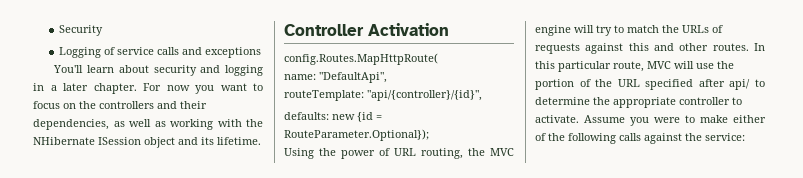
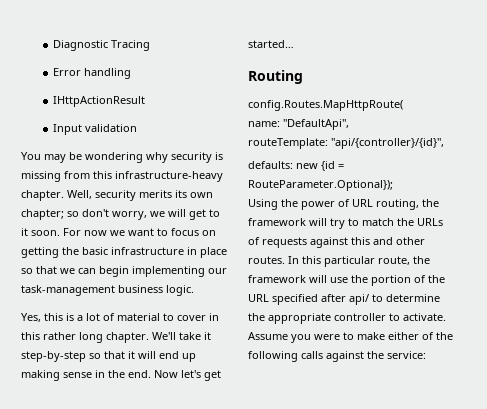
- Security
- Logging of service calls and exceptions
- You'll learn about security and logging in a later chapter.
+ Diagnostic Tracing
+ Error handling
+ IHttpActionResult
+ Input validation
+ You may be wondering why security is missing from this infrastructure-heavy chapter. Well, security merits its own chapter; so don't worry, we will get to it soon.
- For now you want to focus on the controllers and their dependencies, as well as working with the NHibernate ISession object and its lifetime.
- Controller Activation
+ For now we want to focus on getting the basic infrastructure in place so that we can begin implementing our task-management business logic.
+ Yes, this is a lot of material to cover in this rather long chapter. We'll take it step-by-step so that it will end up making sense in the end. Now let's get started…
+ Routing
- Using the power of URL routing, the MVC engine will try to match the URLs of requests against this and other routes.
+ Using the power of URL routing, the framework will try to match the URLs of requests against this and other routes.
- In this particular route, MVC will use the portion of the URL specified after api/ to determine the appropriate controller to activate.
+ In this particular route, the framework will use the portion of the URL specified after api/ to determine the appropriate controller to activate.

